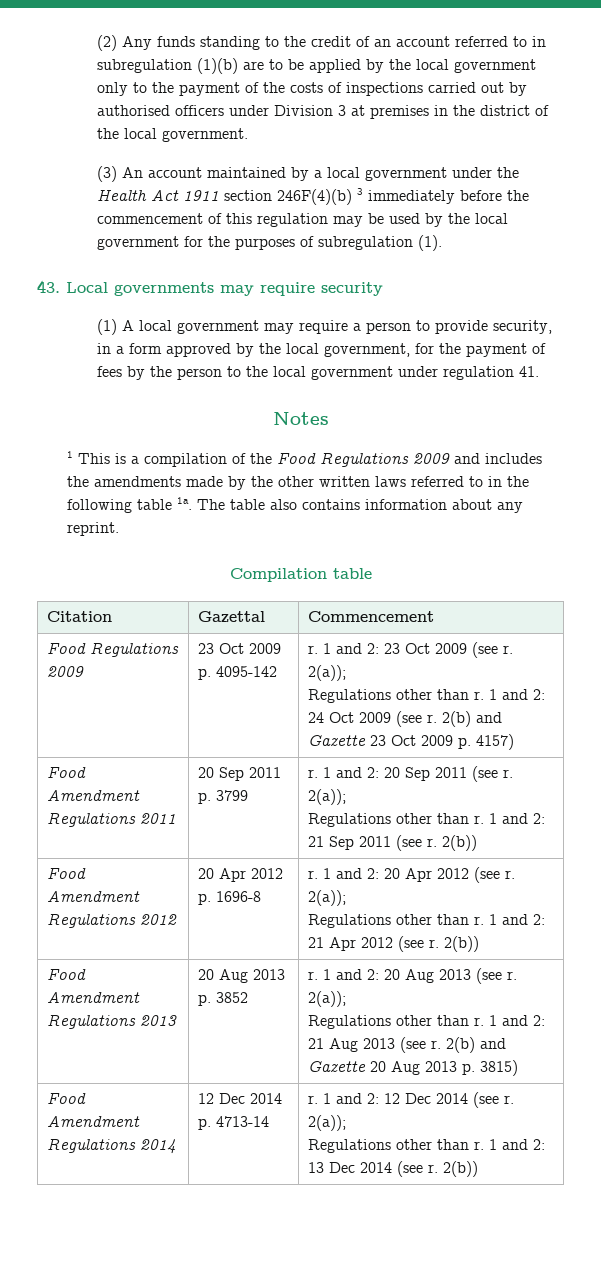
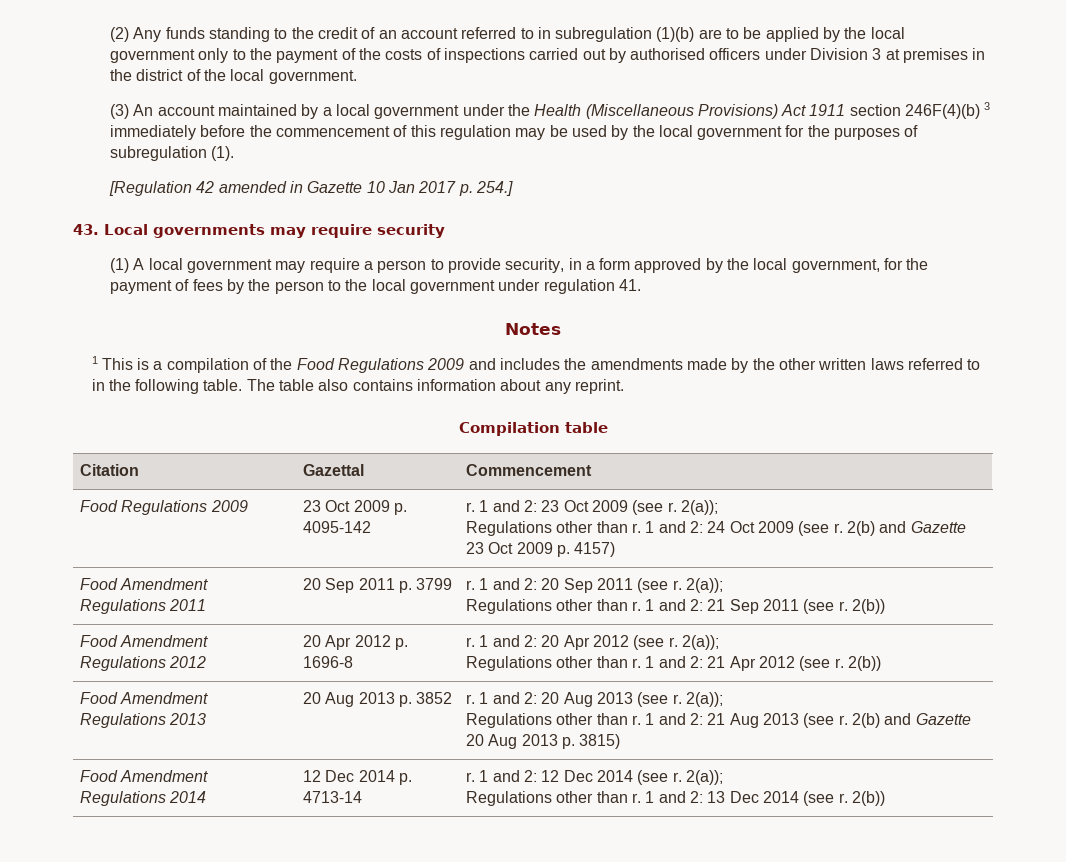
- (3) An account maintained by a local government under the Health Act 1911 section 246F(4)(b) 3 immediately before the commencement of this regulation may be used by the local government for the purposes of subregulation (1).
+ (3) An account maintained by a local government under the Health (Miscellaneous Provisions) Act 1911 section 246F(4)(b) 3 immediately before the commencement of this regulation may be used by the local government for the purposes of subregulation (1).
+ [Regulation 42 amended in Gazette 10 Jan 2017 p. 254.]
- 1 This is a compilation of the Food Regulations 2009 and includes the amendments made by the other written laws referred to in the following table 1a.
+ 1 This is a compilation of the Food Regulations 2009 and includes the amendments made by the other written laws referred to in the following table.

